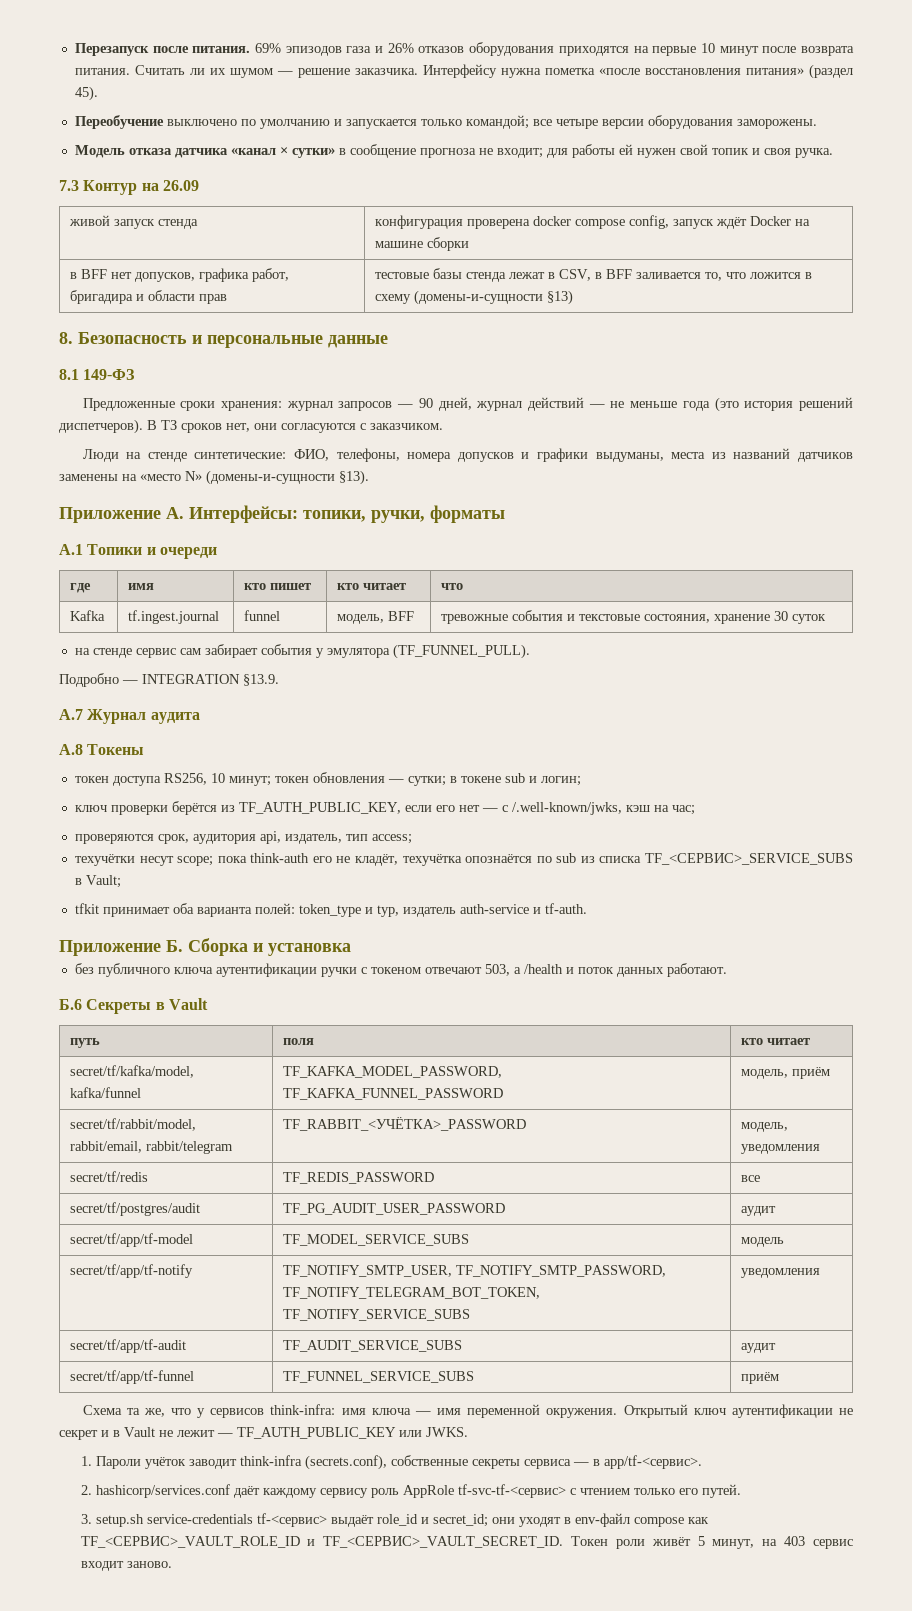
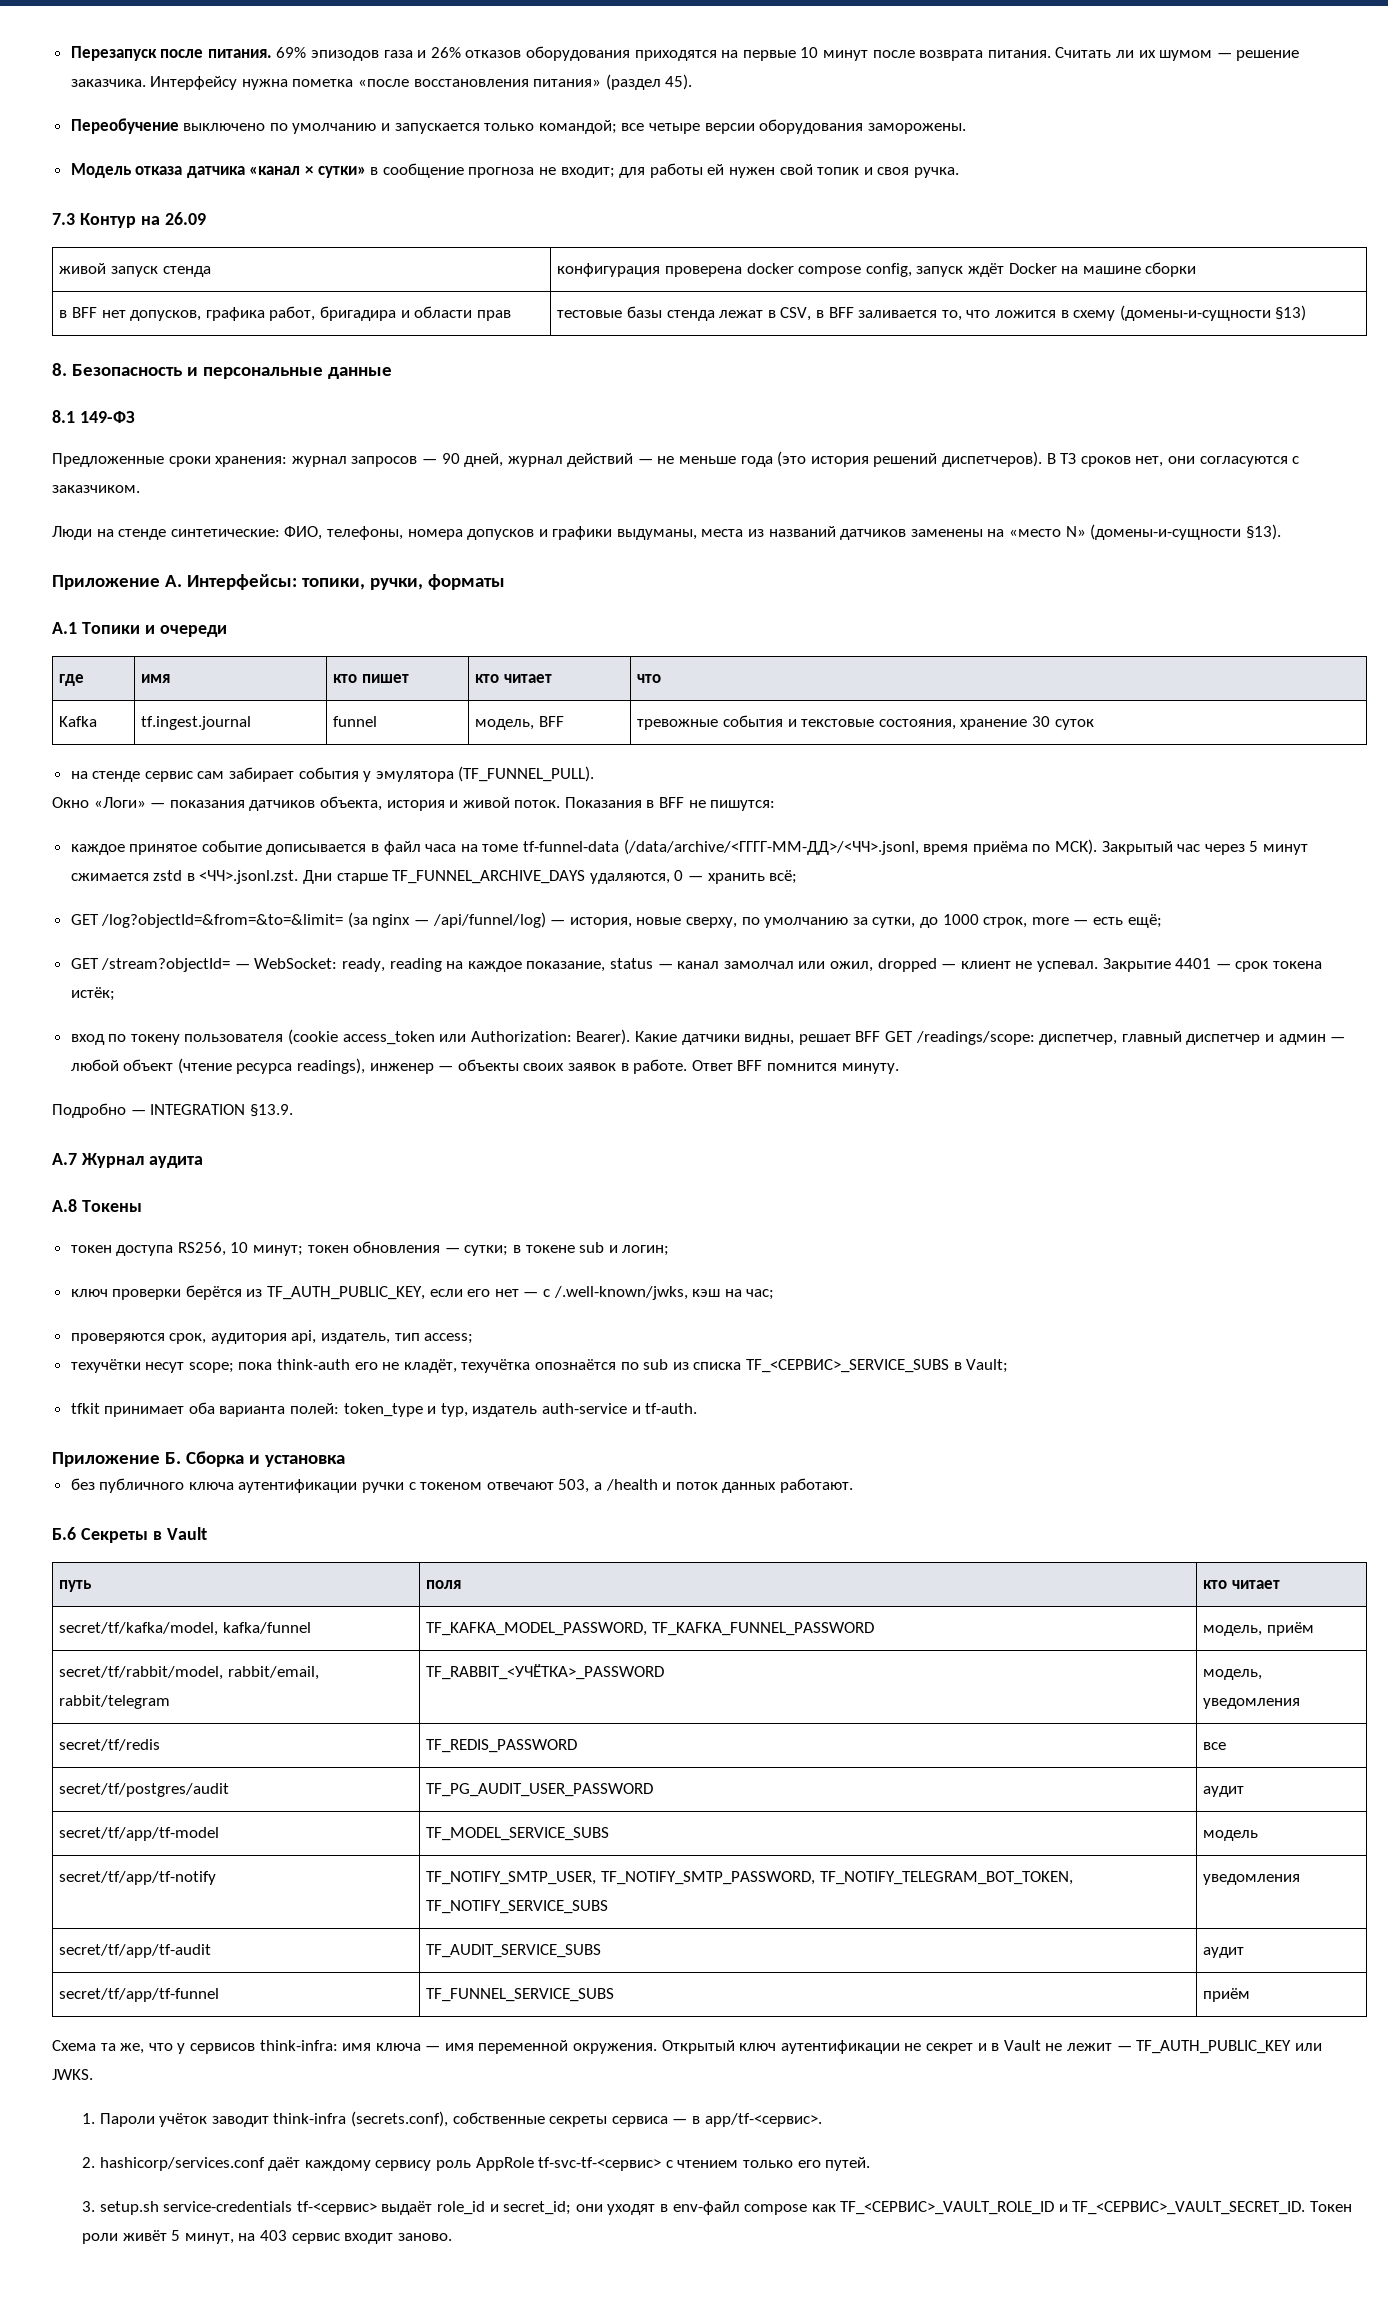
+ Окно «Логи» — показания датчиков объекта, история и живой поток. Показания в BFF не пишутся:
+ каждое принятое событие дописывается в файл часа на томе tf-funnel-data (/data/archive/<ГГГГ-ММ-ДД>/<ЧЧ>.jsonl, время приёма по МСК). Закрытый час через 5 минут сжимается zstd в <ЧЧ>.jsonl.zst. Дни старше TF_FUNNEL_ARCHIVE_DAYS удаляются, 0 — хранить всё;
+ GET /log?objectId=&from=&to=&limit= (за nginx — /api/funnel/log) — история, новые сверху, по умолчанию за сутки, до 1000 строк, more — есть ещё;
+ GET /stream?objectId= — WebSocket: ready, reading на каждое показание, status — канал замолчал или ожил, dropped — клиент не успевал. Закрытие 4401 — срок токена истёк;
+ вход по токену пользователя (cookie access_token или Authorization: Bearer). Какие датчики видны, решает BFF GET /readings/scope: диспетчер, главный диспетчер и админ — любой объект (чтение ресурса readings), инженер — объекты своих заявок в работе. Ответ BFF помнится минуту.

